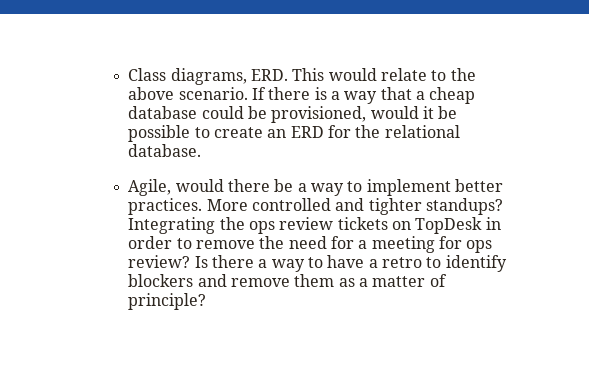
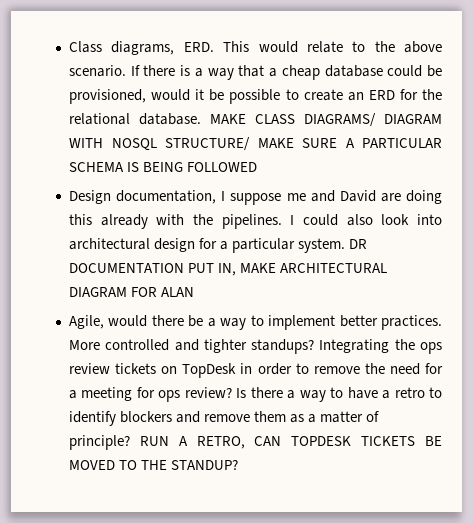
+ MAKE CLASS DIAGRAMS/ DIAGRAM WITH NOSQL STRUCTURE/ MAKE SURE A PARTICULAR SCHEMA IS BEING FOLLOWED
+ Design documentation, I suppose me and David are doing this already with the pipelines. I could also look into architectural design for a particular system. DR DOCUMENTATION PUT IN, MAKE ARCHITECTURAL DIAGRAM FOR ALAN
+ RUN A RETRO, CAN TOPDESK TICKETS BE MOVED TO THE STANDUP?

